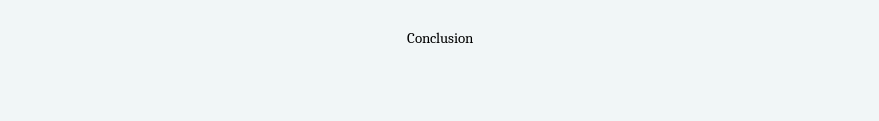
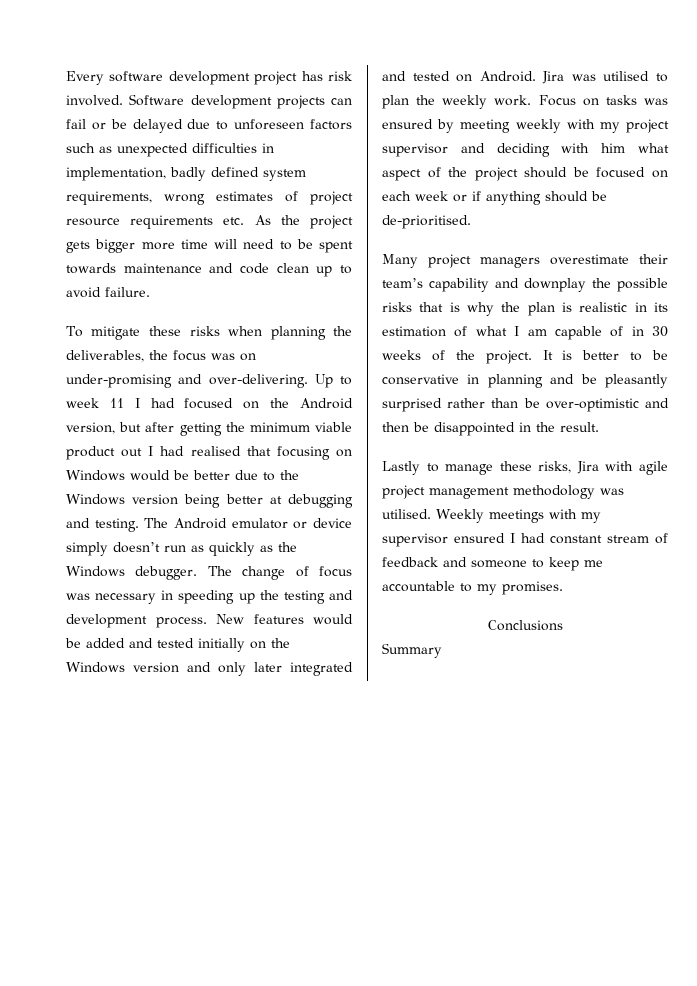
- Conclusion
+ Every software development project has risk involved. Software development projects can fail or be delayed due to unforeseen factors such as unexpected difficulties in implementation, badly defined system requirements, wrong estimates of project resource requirements etc. As the project gets bigger more time will need to be spent towards maintenance and code clean up to avoid failure.
+ To mitigate these risks when planning the deliverables, the focus was on under-promising and over-delivering. Up to week 11 I had focused on the Android version, but after getting the minimum viable product out I had realised that focusing on Windows would be better due to the Windows version being better at debugging and testing. The Android emulator or device simply doesn’t run as quickly as the Windows debugger. The change of focus was necessary in speeding up the testing and development process. New features would be added and tested initially on the Windows version and only later integrated and tested on Android. Jira was utilised to plan the weekly work. Focus on tasks was ensured by meeting weekly with my project supervisor and deciding with him what aspect of the project should be focused on each week or if anything should be de-prioritised.
+ Many project managers overestimate their team’s capability and downplay the possible risks that is why the plan is realistic in its estimation of what I am capable of in 30 weeks of the project. It is better to be conservative in planning and be pleasantly surprised rather than be over-optimistic and then be disappointed in the result.
+ Lastly to manage these risks, Jira with agile project management methodology was utilised. Weekly meetings with my supervisor ensured I had constant stream of feedback and someone to keep me accountable to my promises.
+ Conclusions
+ Summary

